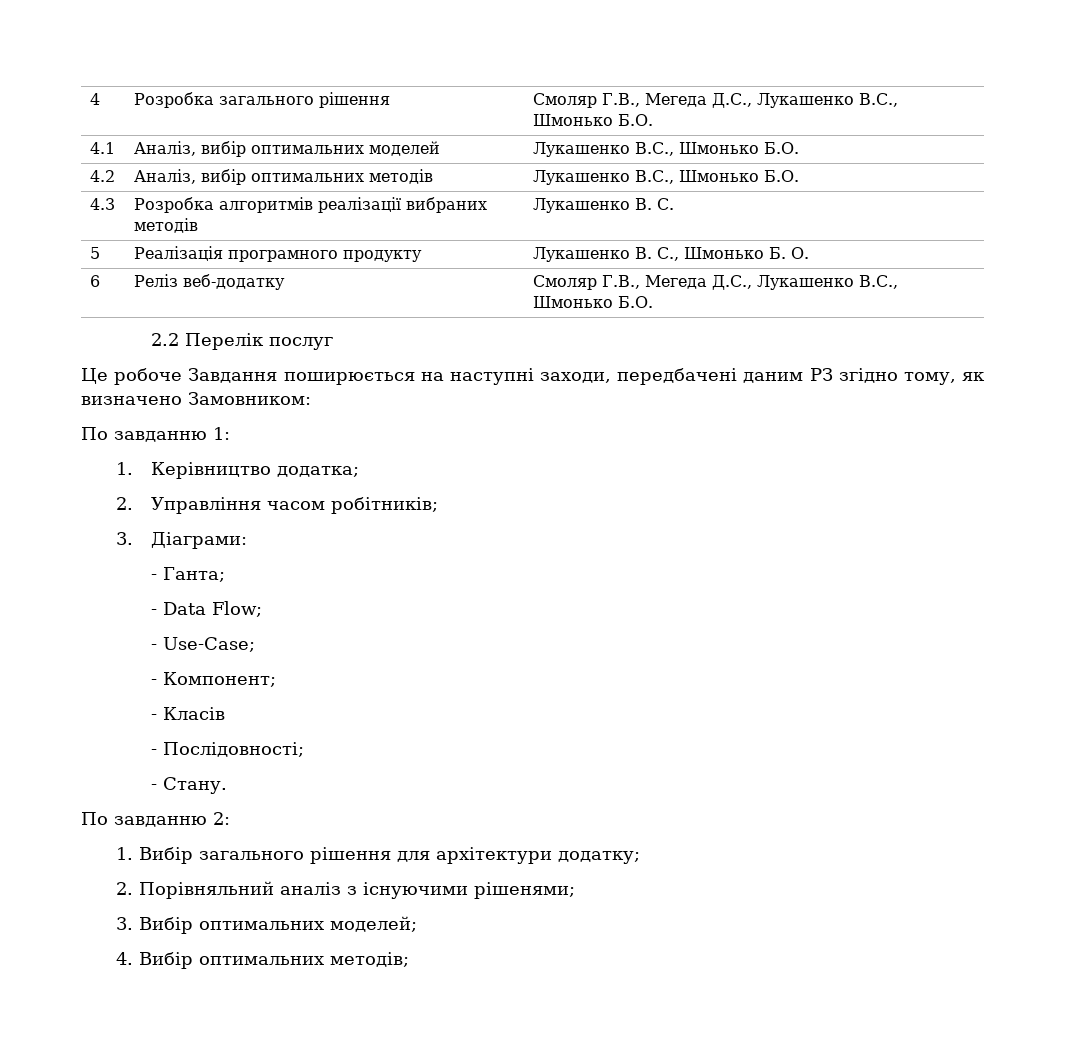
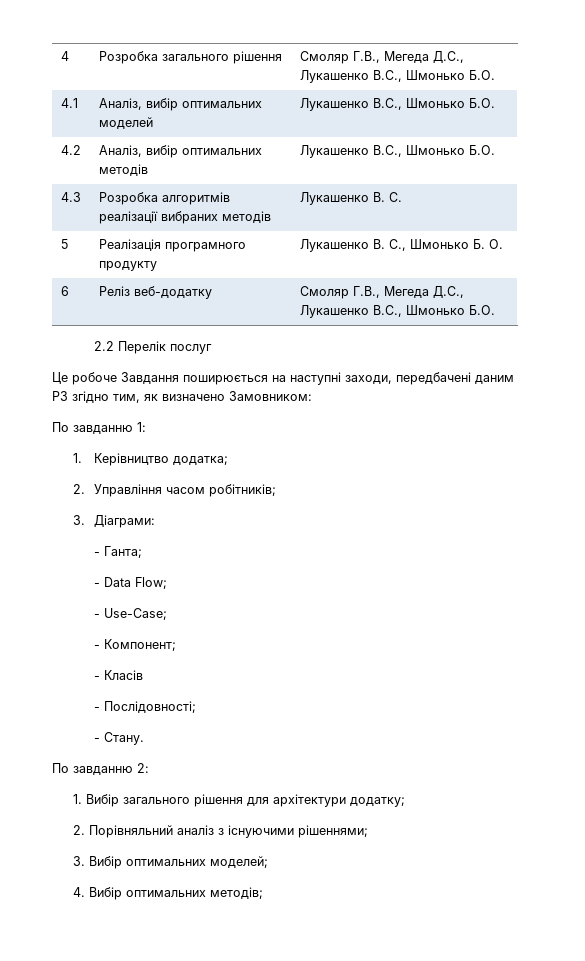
- Це робоче Завдання поширюється на наступні заходи, передбачені даним РЗ згідно тому, як визначено Замовником:
+ Це робоче Завдання поширюється на наступні заходи, передбачені даним РЗ згідно тим, як визначено Замовником:
- 2. Порівняльний аналіз з існуючими рішенями;
+ 2. Порівняльний аналіз з існуючими рішеннями;

